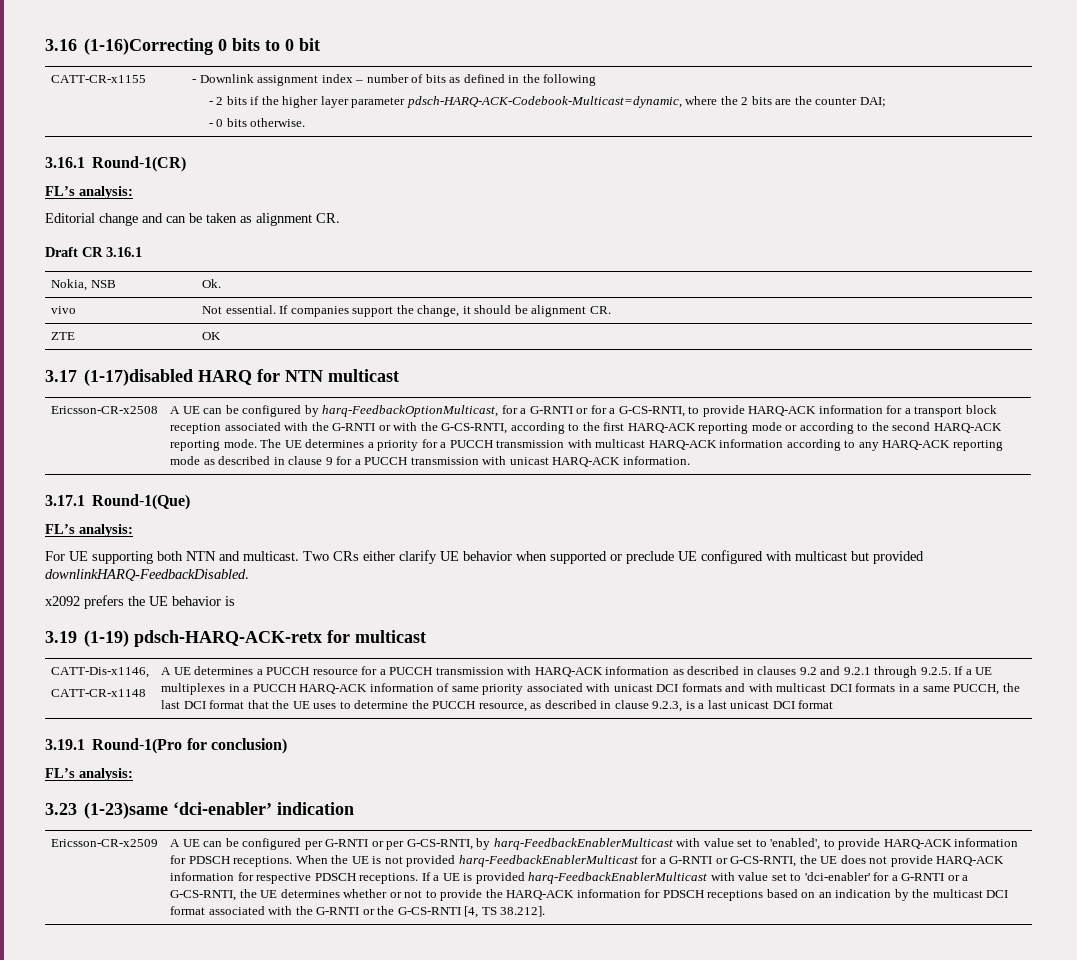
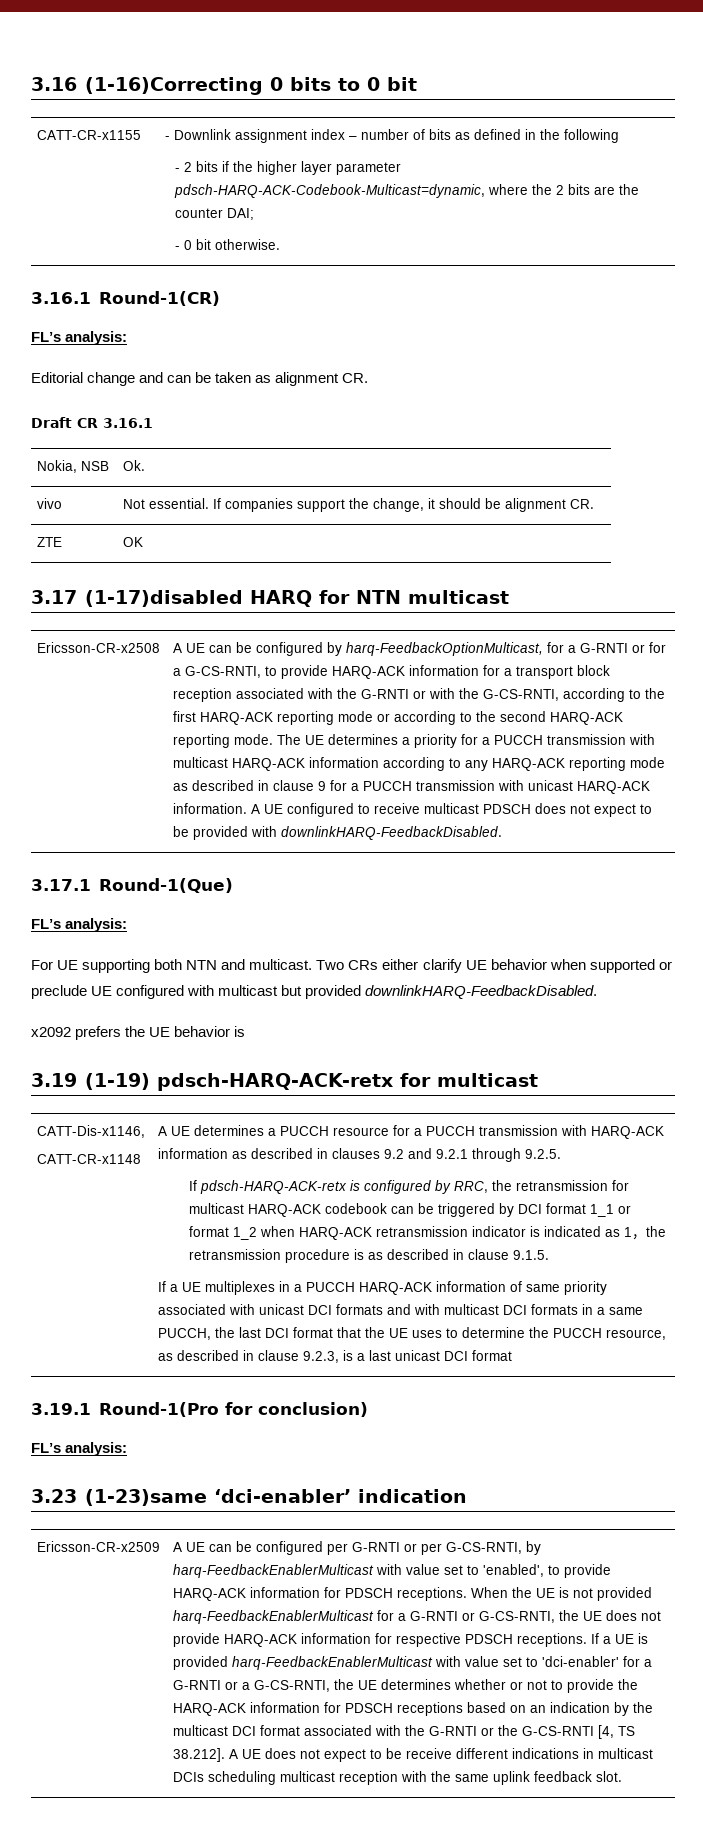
  CATT-CR-x1155 | - Downlink assignment index – number of bits as defined in the following
  - 2 bits if the higher layer parameter pdsch-HARQ-ACK-Codebook-Multicast=dynamic, where the 2 bits are the counter DAI;
- - 0 bits otherwise.
+ - 0 bit otherwise.
+ A UE configured to receive multicast PDSCH does not expect to be provided with downlinkHARQ-FeedbackDisabled.
- A UE determines a PUCCH resource for a PUCCH transmission with HARQ-ACK information as described in clauses 9.2 and 9.2.1 through 9.2.5. If a UE multiplexes in a PUCCH HARQ-ACK information of same priority associated with unicast DCI formats and with multicast DCI formats in a same PUCCH, the last DCI format that the UE uses to determine the PUCCH resource, as described in clause 9.2.3, is a last unicast DCI format
+ A UE determines a PUCCH resource for a PUCCH transmission with HARQ-ACK information as described in clauses 9.2 and 9.2.1 through 9.2.5.
+ If pdsch-HARQ-ACK-retx is configured by RRC, the retransmission for multicast HARQ-ACK codebook can be triggered by DCI format 1_1 or format 1_2 when HARQ-ACK retransmission indicator is indicated as 1，the retransmission procedure is as described in clause 9.1.5.
+ If a UE multiplexes in a PUCCH HARQ-ACK information of same priority associated with unicast DCI formats and with multicast DCI formats in a same PUCCH, the last DCI format that the UE uses to determine the PUCCH resource, as described in clause 9.2.3, is a last unicast DCI format
- If a UE is provided harq-FeedbackEnablerMulticast with value set to 'dci-enabler' for a G-RNTI or a G-CS-RNTI, the UE determines whether or not to provide the HARQ-ACK information for PDSCH receptions based on an indication by the multicast DCI format associated with the G-RNTI or the G-CS-RNTI [4, TS 38.212].
+ If a UE is provided harq-FeedbackEnablerMulticast with value set to 'dci-enabler' for a G-RNTI or a G-CS-RNTI, the UE determines whether or not to provide the HARQ-ACK information for PDSCH receptions based on an indication by the multicast DCI format associated with the G-RNTI or the G-CS-RNTI [4, TS 38.212]. A UE does not expect to be receive different indications in multicast DCIs scheduling multicast reception with the same uplink feedback slot.

